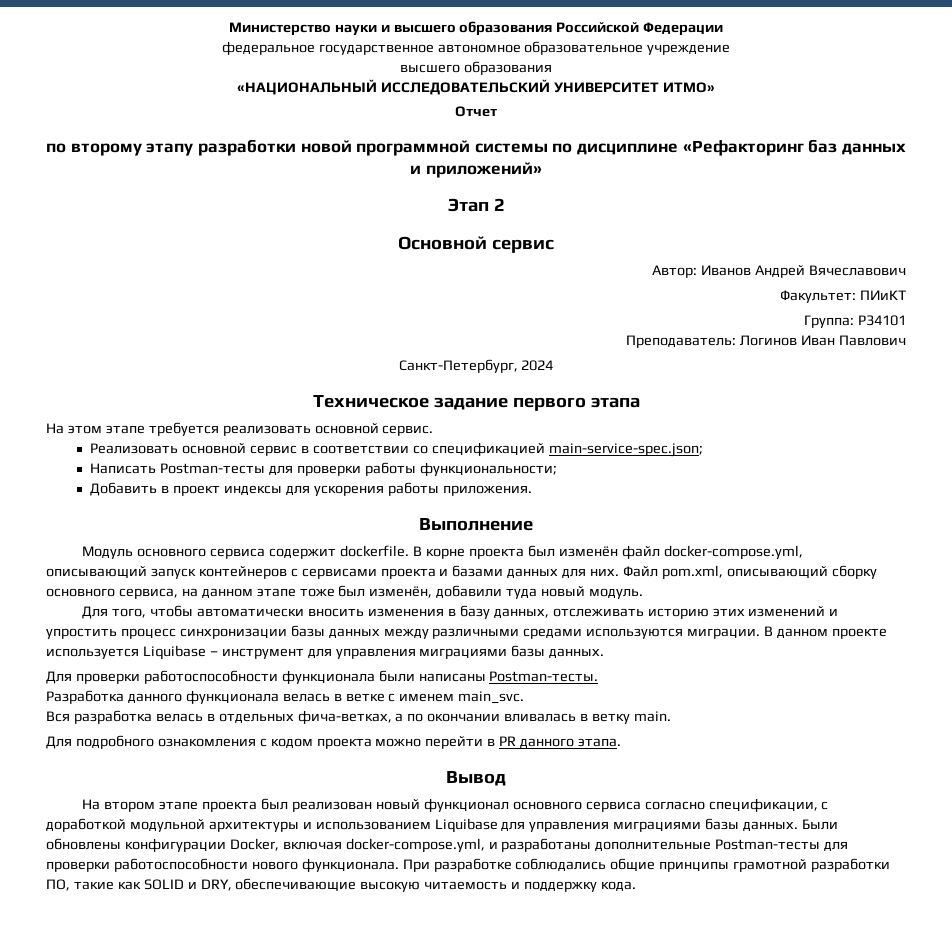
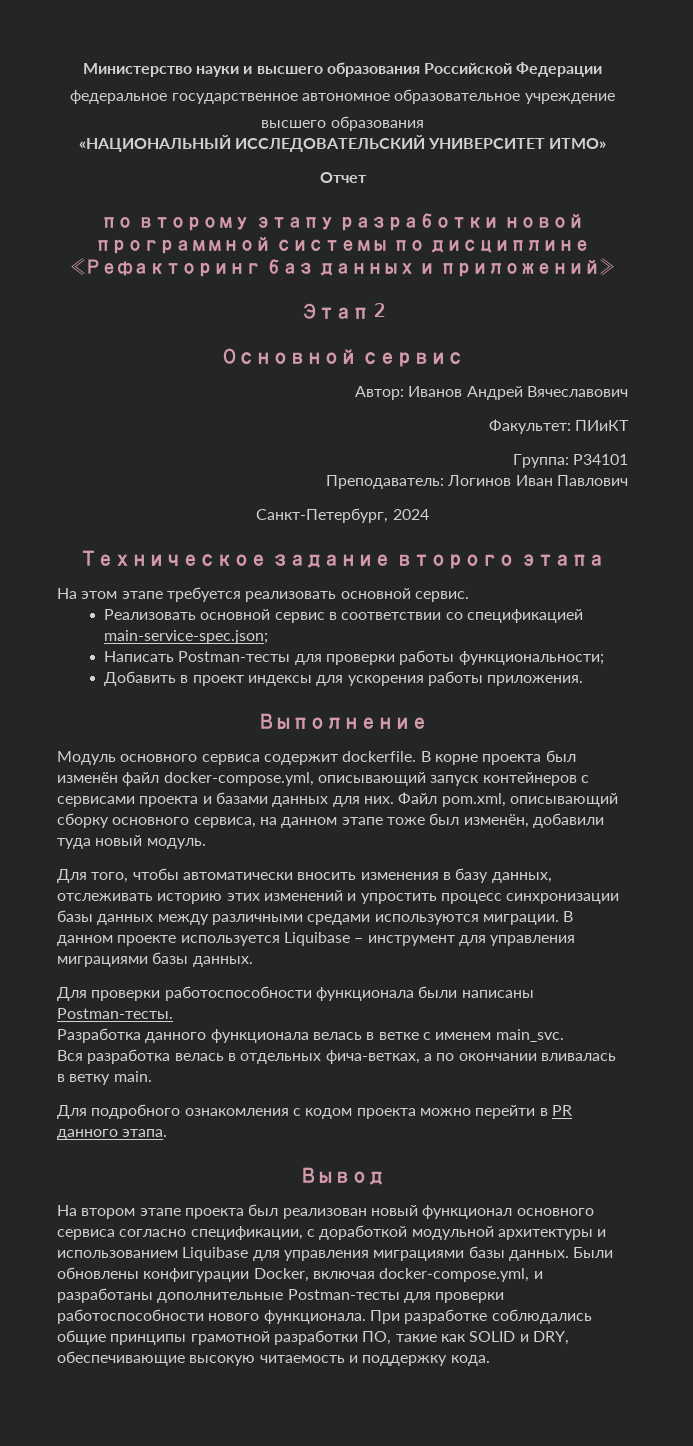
- Техническое задание первого этапа
+ Техническое задание второго этапа

